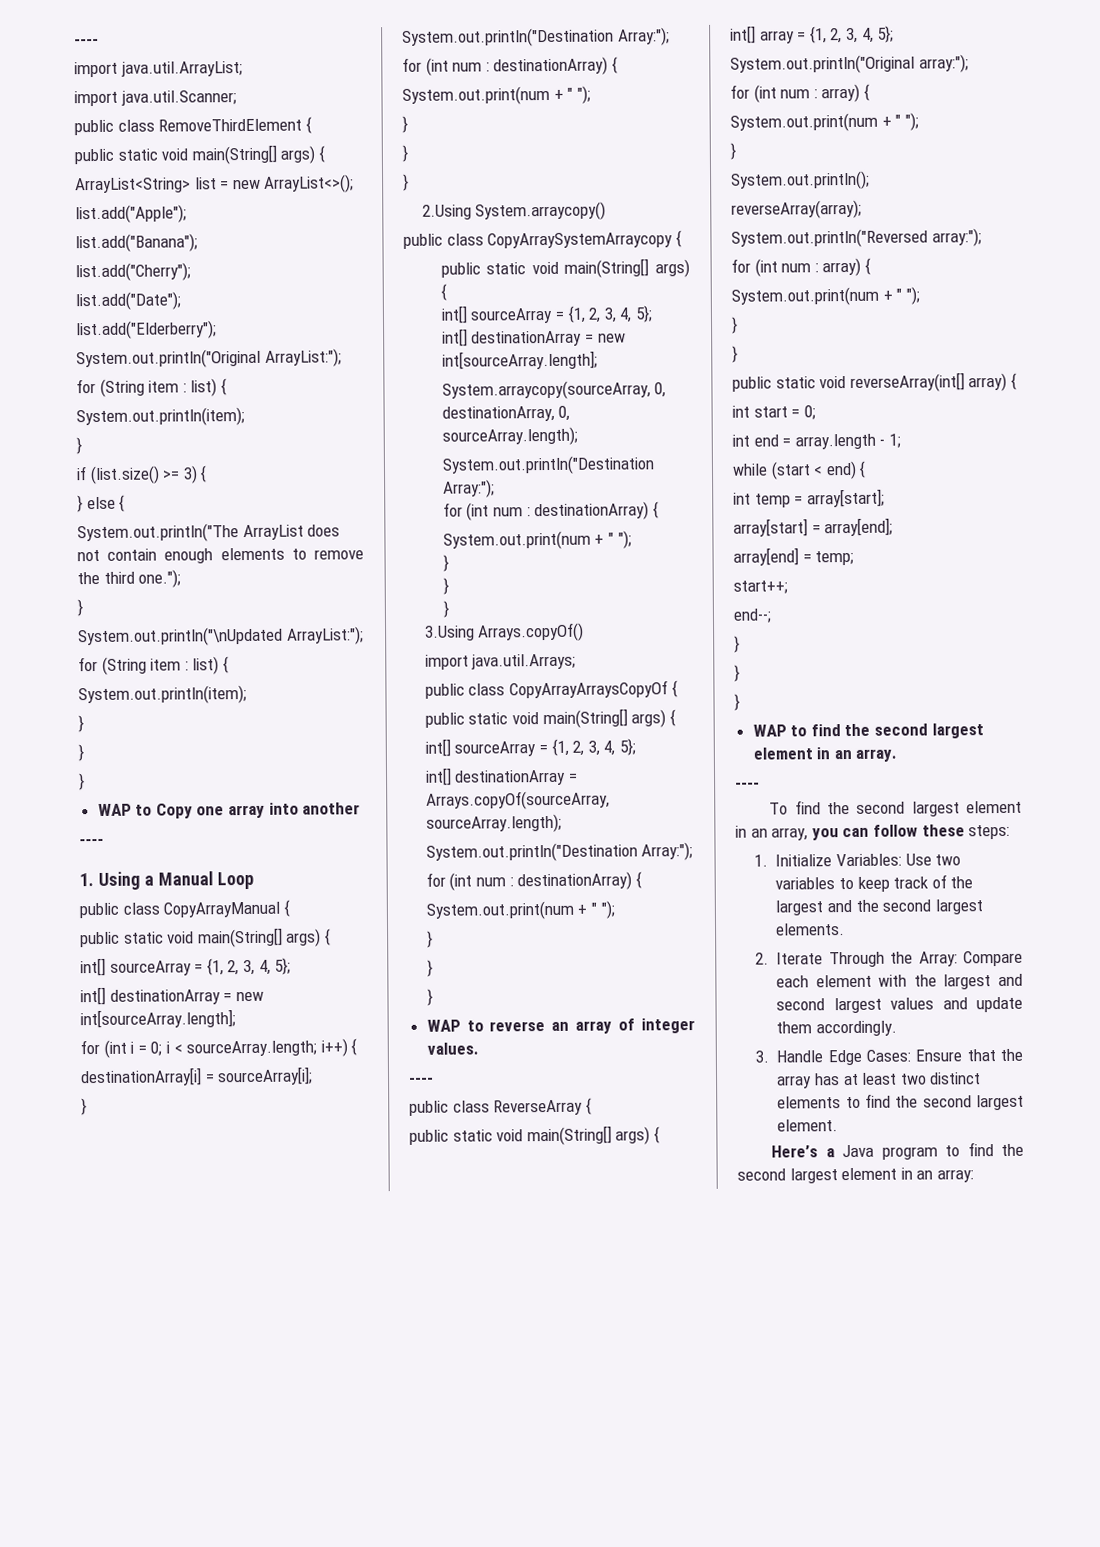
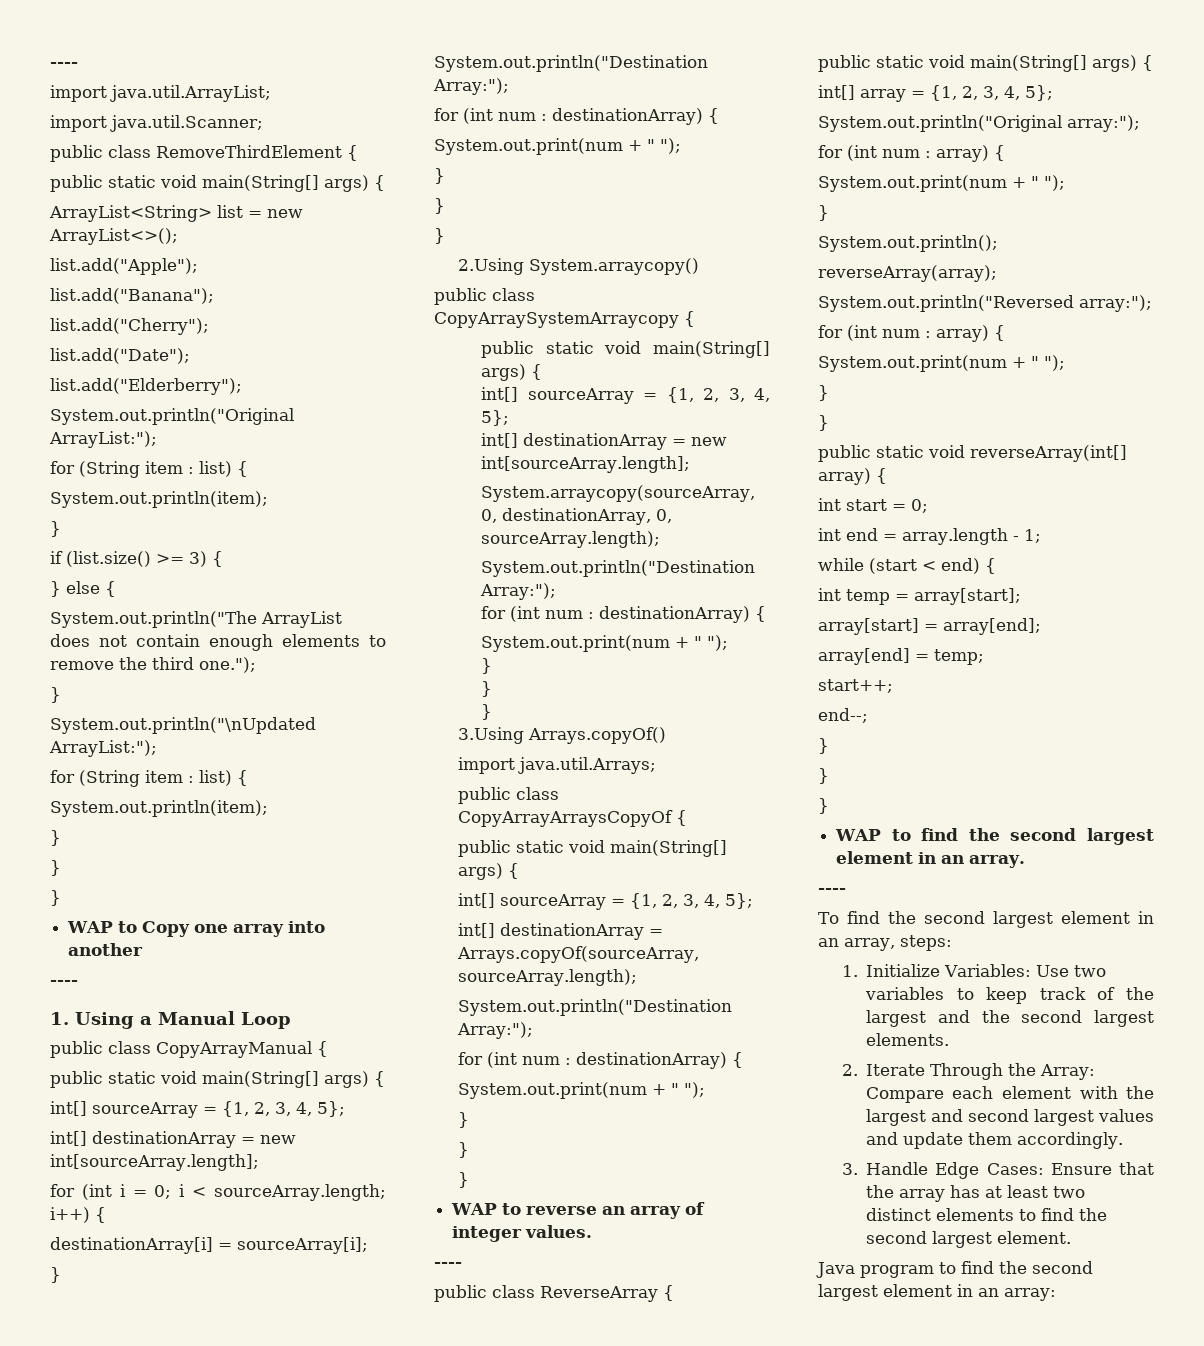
- To find the second largest element in an array, you can follow these steps:
+ To find the second largest element in an array, steps:
- Here’s a Java program to find the second largest element in an array:
+ Java program to find the second largest element in an array:

